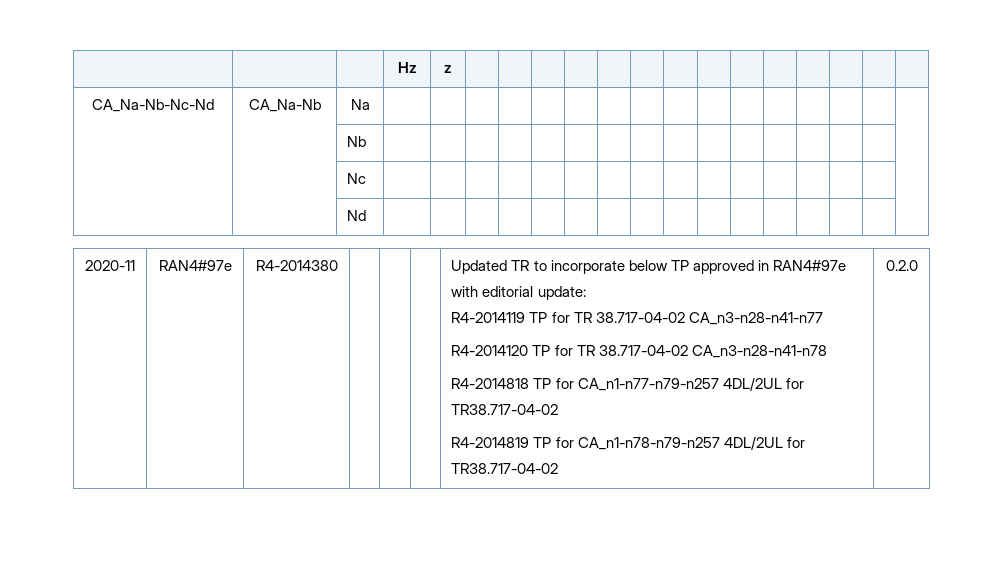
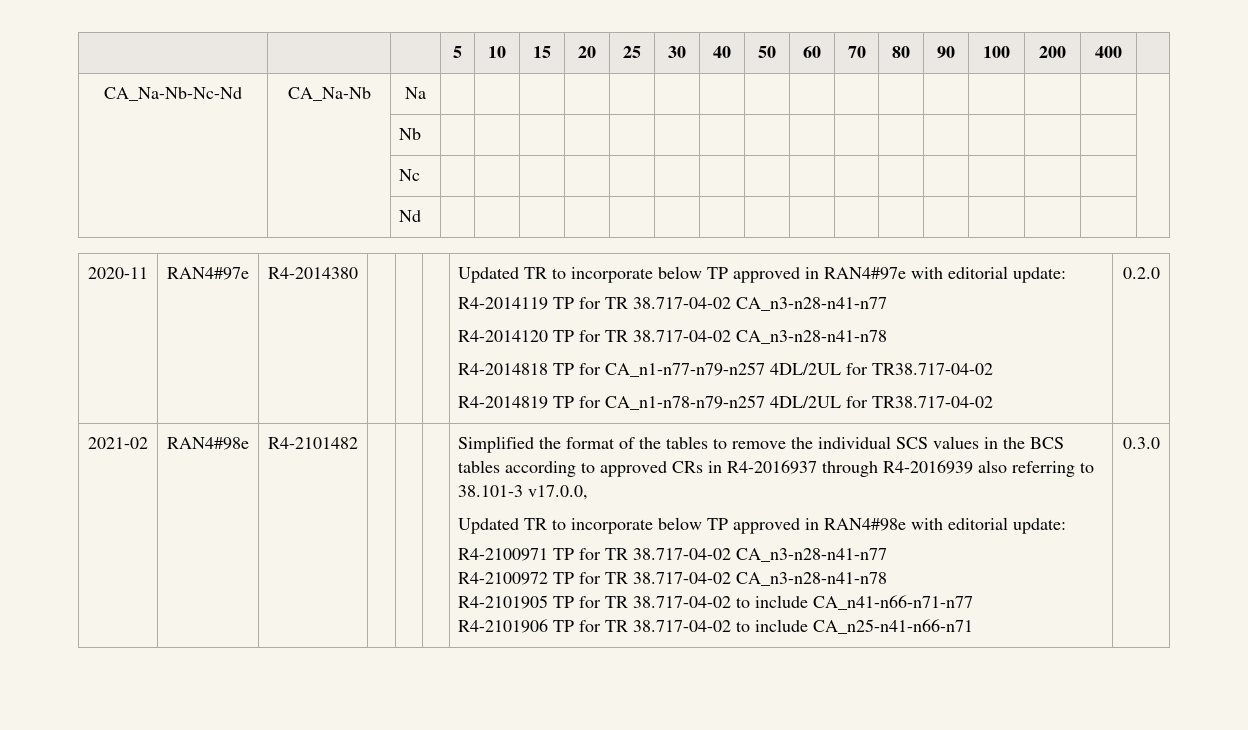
- | | | Hz | z | | | | | | | | | | | | | |
+ | | | 5 | 10 | 15 | 20 | 25 | 30 | 40 | 50 | 60 | 70 | 80 | 90 | 100 | 200 | 400 |
+ 2021-02 | RAN4#98e | R4-2101482 | | | | Simplified the format of the tables to remove the individual SCS values in the BCS tables according to approved CRs in R4-2016937 through R4-2016939 also referring to 38.101-3 v17.0.0,
+ Updated TR to incorporate below TP approved in RAN4#98e with editorial update:
+ R4-2100971 TP for TR 38.717-04-02 CA_n3-n28-n41-n77
+ R4-2100972 TP for TR 38.717-04-02 CA_n3-n28-n41-n78
+ R4-2101905 TP for TR 38.717-04-02 to include CA_n41-n66-n71-n77
+ R4-2101906 TP for TR 38.717-04-02 to include CA_n25-n41-n66-n71 | 0.3.0

